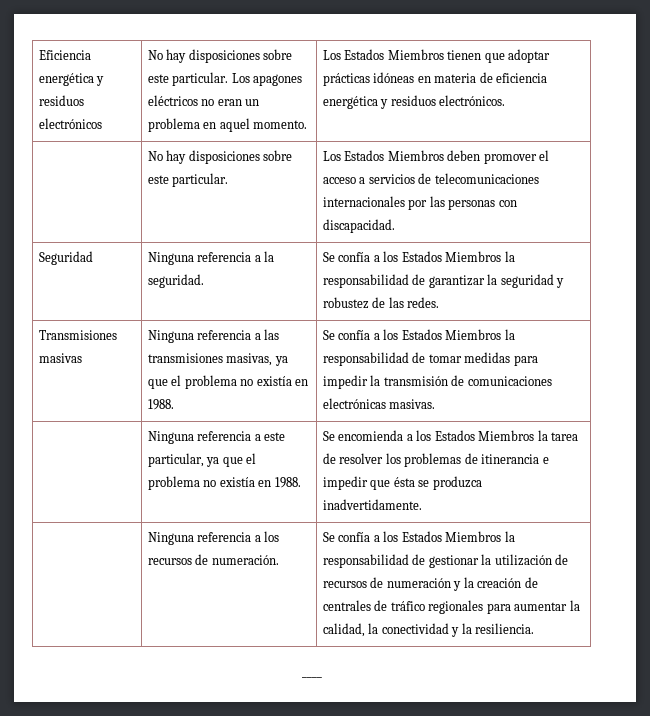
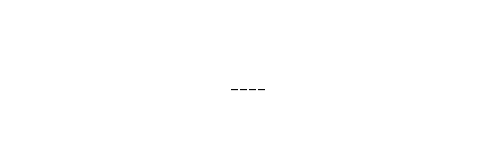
- Eficiencia energética y residuos electrónicos | No hay disposiciones sobre este particular. Los apagones eléctricos no eran un problema en aquel momento. | Los Estados Miembros tienen que adoptar prácticas idóneas en materia de eficiencia energética y residuos electrónicos.
- | No hay disposiciones sobre este particular. | Los Estados Miembros deben promover el acceso a servicios de telecomunicaciones internacionales por las personas con discapacidad.
- Seguridad | Ninguna referencia a la seguridad. | Se confía a los Estados Miembros la responsabilidad de garantizar la seguridad y robustez de las redes.
- Transmisiones masivas | Ninguna referencia a las transmisiones masivas, ya que el problema no existía en 1988. | Se confía a los Estados Miembros la responsabilidad de tomar medidas para impedir la transmisión de comunicaciones electrónicas masivas.
- | Ninguna referencia a este particular, ya que el problema no existía en 1988. | Se encomienda a los Estados Miembros la tarea de resolver los problemas de itinerancia e impedir que ésta se produzca inadvertidamente.
- | Ninguna referencia a los recursos de numeración. | Se confía a los Estados Miembros la responsabilidad de gestionar la utilización de recursos de numeración y la creación de centrales de tráfico regionales para aumentar la calidad, la conectividad y la resiliencia.

